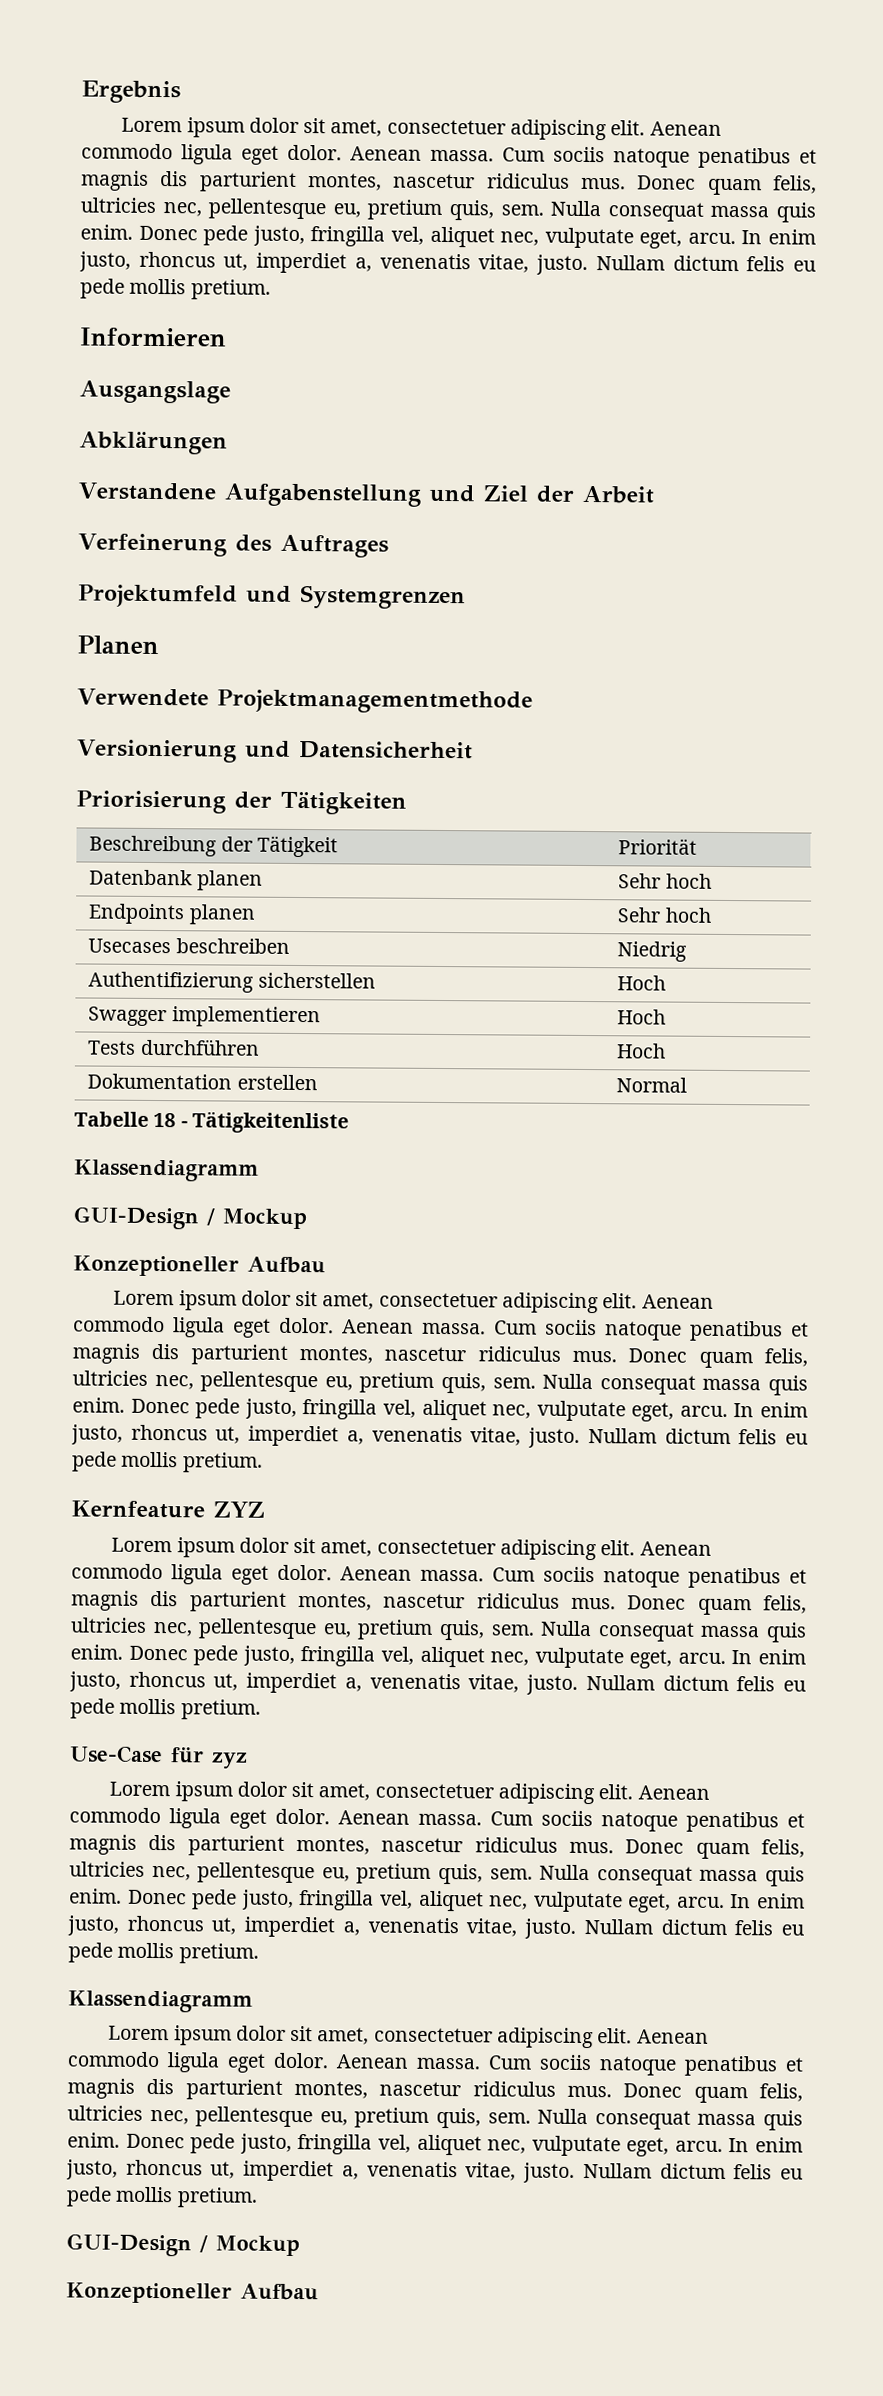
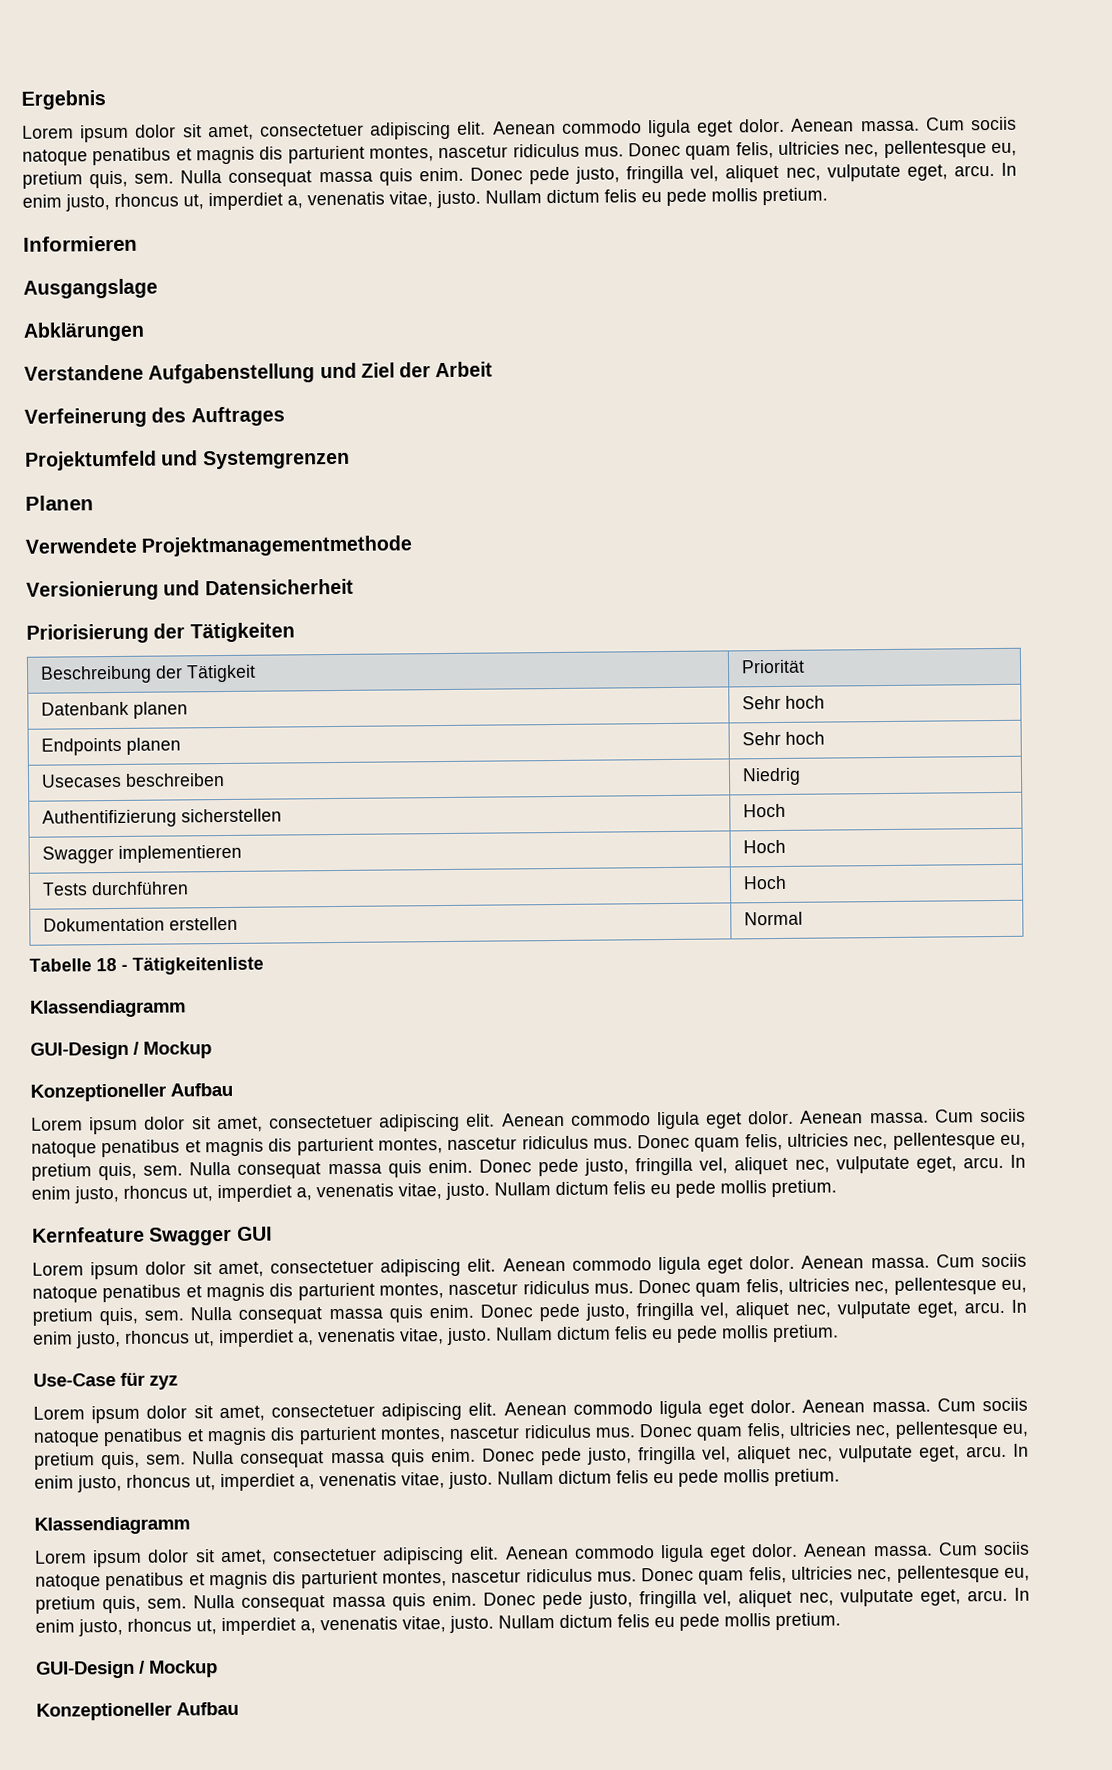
- Kernfeature ZYZ
+ Kernfeature Swagger GUI

